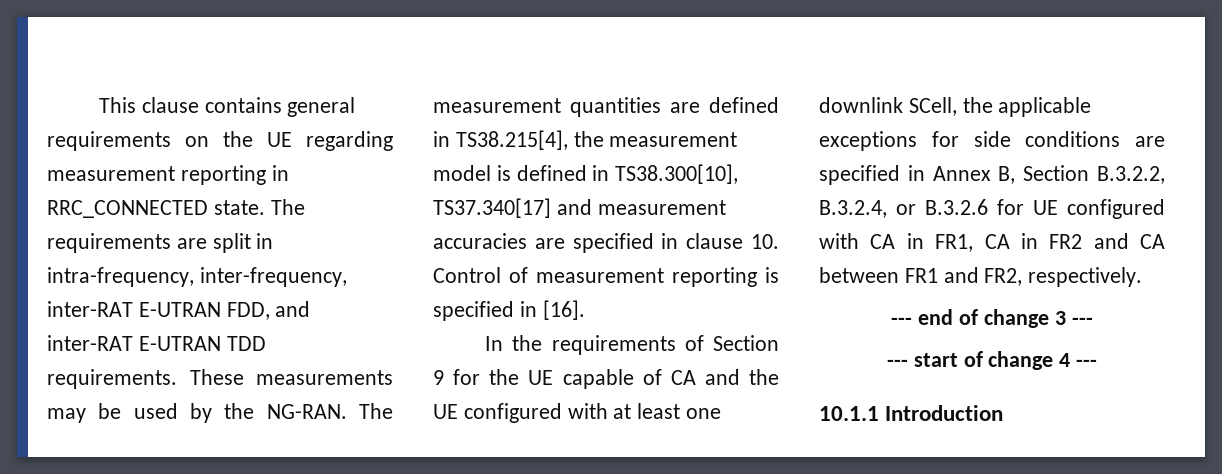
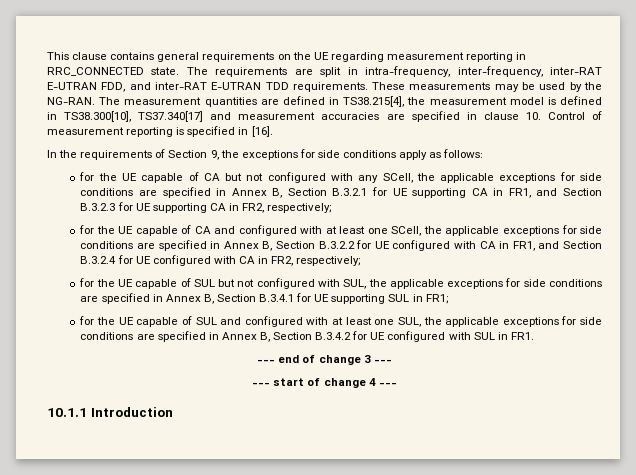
- In the requirements of Section 9 for the UE capable of CA and the UE configured with at least one downlink SCell, the applicable exceptions for side conditions are specified in Annex B, Section B.3.2.2, B.3.2.4, or B.3.2.6 for UE configured with CA in FR1, CA in FR2 and CA between FR1 and FR2, respectively.
+ In the requirements of Section 9, the exceptions for side conditions apply as follows:
+ for the UE capable of CA but not configured with any SCell, the applicable exceptions for side conditions are specified in Annex B, Section B.3.2.1 for UE supporting CA in FR1, and Section B.3.2.3 for UE supporting CA in FR2, respectively;
+ for the UE capable of CA and configured with at least one SCell, the applicable exceptions for side conditions are specified in Annex B, Section B.3.2.2 for UE configured with CA in FR1, and Section B.3.2.4 for UE configured with CA in FR2, respectively;
+ for the UE capable of SUL but not configured with SUL, the applicable exceptions for side conditions are specified in Annex B, Section B.3.4.1 for UE supporting SUL in FR1;
+ for the UE capable of SUL and configured with at least one SUL, the applicable exceptions for side conditions are specified in Annex B, Section B.3.4.2 for UE configured with SUL in FR1.

